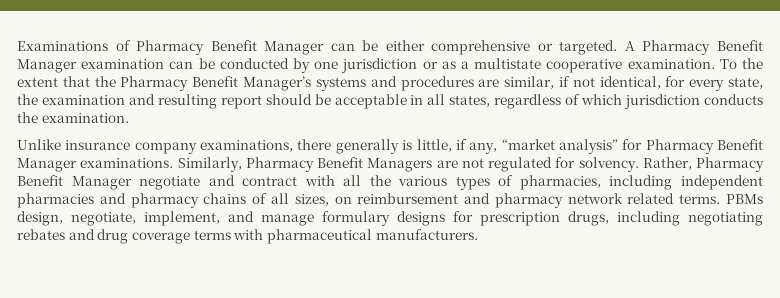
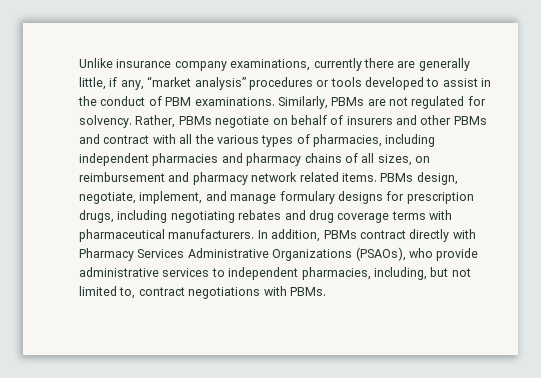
- Examinations of Pharmacy Benefit Manager can be either comprehensive or targeted. A Pharmacy Benefit Manager examination can be conducted by one jurisdiction or as a multistate cooperative examination. To the extent that the Pharmacy Benefit Manager’s systems and procedures are similar, if not identical, for every state, the examination and resulting report should be acceptable in all states, regardless of which jurisdiction conducts the examination.
- Unlike insurance company examinations, there generally is little, if any, “market analysis” for Pharmacy Benefit Manager examinations. Similarly, Pharmacy Benefit Managers are not regulated for solvency.
+ Unlike insurance company examinations, currently there are generally little, if any, “market analysis” procedures or tools developed to assist in the conduct of PBM examinations. Similarly, PBMs are not regulated for solvency.
- Rather, Pharmacy Benefit Manager negotiate and contract with all the various types of pharmacies, including independent pharmacies and pharmacy chains of all sizes, on reimbursement and pharmacy network related terms.
+ Rather, PBMs negotiate on behalf of insurers and other PBMs and contract with all the various types of pharmacies, including independent pharmacies and pharmacy chains of all sizes, on reimbursement and pharmacy network related items.
+ In addition, PBMs contract directly with Pharmacy Services Administrative Organizations (PSAOs), who provide administrative services to independent pharmacies, including, but not limited to, contract negotiations with PBMs.

